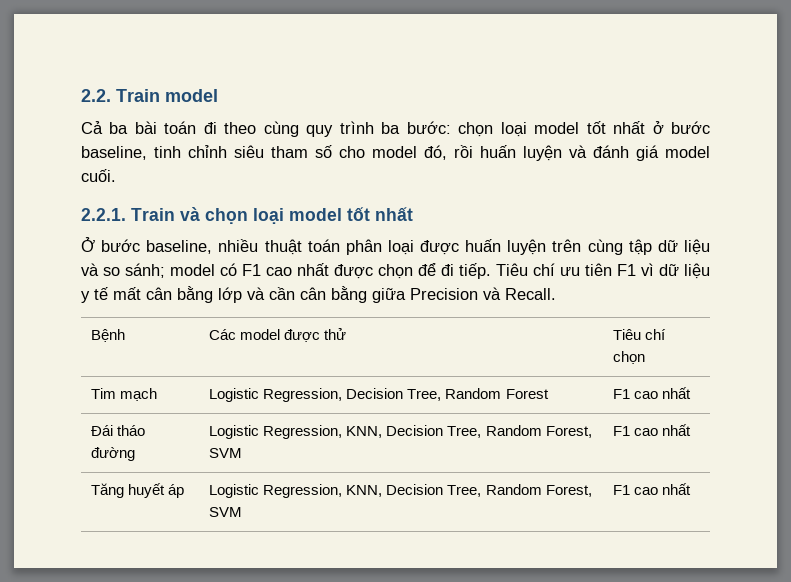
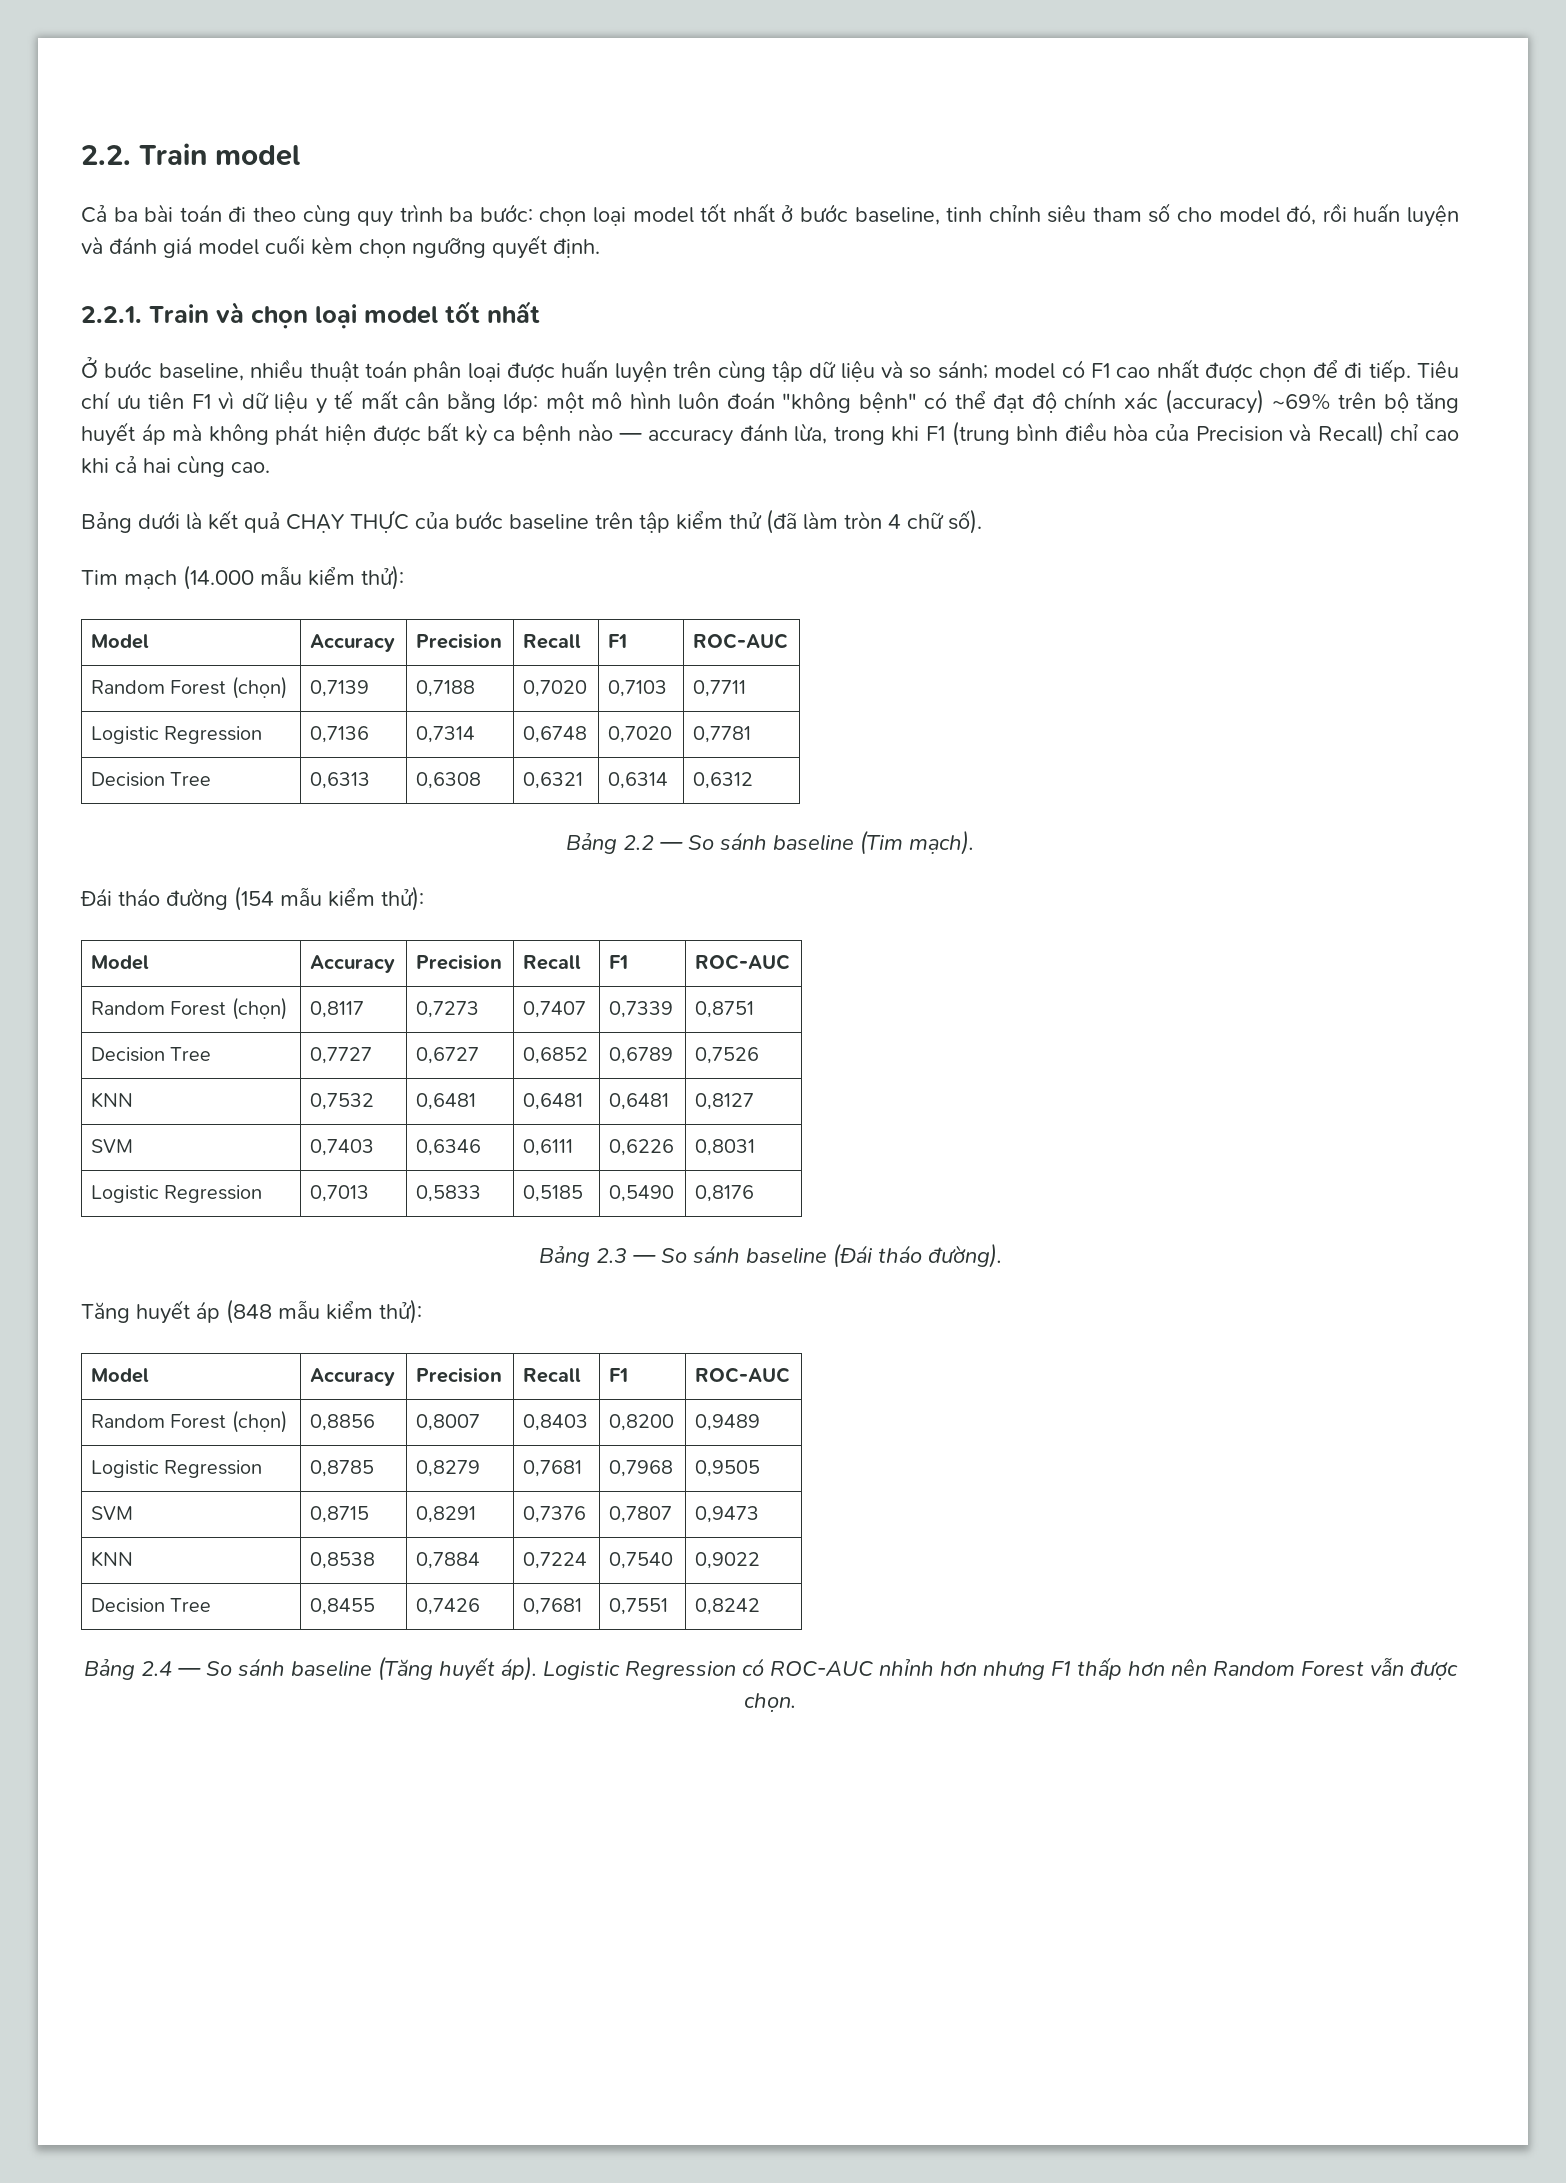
- Cả ba bài toán đi theo cùng quy trình ba bước: chọn loại model tốt nhất ở bước baseline, tinh chỉnh siêu tham số cho model đó, rồi huấn luyện và đánh giá model cuối.
+ Cả ba bài toán đi theo cùng quy trình ba bước: chọn loại model tốt nhất ở bước baseline, tinh chỉnh siêu tham số cho model đó, rồi huấn luyện và đánh giá model cuối kèm chọn ngưỡng quyết định.
- Tiêu chí ưu tiên F1 vì dữ liệu y tế mất cân bằng lớp và cần cân bằng giữa Precision và Recall.
- Bệnh | Các model được thử | Tiêu chí chọn
- Tim mạch | Logistic Regression, Decision Tree, Random Forest | F1 cao nhất
- Đái tháo đường | Logistic Regression, KNN, Decision Tree, Random Forest, SVM | F1 cao nhất
- Tăng huyết áp | Logistic Regression, KNN, Decision Tree, Random Forest, SVM | F1 cao nhất
+ Tiêu chí ưu tiên F1 vì dữ liệu y tế mất cân bằng lớp: một mô hình luôn đoán "không bệnh" có thể đạt độ chính xác (accuracy) ~69% trên bộ tăng huyết áp mà không phát hiện được bất kỳ ca bệnh nào — accuracy đánh lừa, trong khi F1 (trung bình điều hòa của Precision và Recall) chỉ cao khi cả hai cùng cao.
+ Bảng dưới là kết quả CHẠY THỰC của bước baseline trên tập kiểm thử (đã làm tròn 4 chữ số).
+ Tim mạch (14.000 mẫu kiểm thử):
+ Model | Accuracy | Precision | Recall | F1 | ROC-AUC
+ Random Forest (chọn) | 0,7139 | 0,7188 | 0,7020 | 0,7103 | 0,7711
+ Logistic Regression | 0,7136 | 0,7314 | 0,6748 | 0,7020 | 0,7781
+ Decision Tree | 0,6313 | 0,6308 | 0,6321 | 0,6314 | 0,6312
+ Bảng 2.2 — So sánh baseline (Tim mạch).
+ Đái tháo đường (154 mẫu kiểm thử):
+ Model | Accuracy | Precision | Recall | F1 | ROC-AUC
+ Random Forest (chọn) | 0,8117 | 0,7273 | 0,7407 | 0,7339 | 0,8751
+ Decision Tree | 0,7727 | 0,6727 | 0,6852 | 0,6789 | 0,7526
+ KNN | 0,7532 | 0,6481 | 0,6481 | 0,6481 | 0,8127
+ SVM | 0,7403 | 0,6346 | 0,6111 | 0,6226 | 0,8031
+ Logistic Regression | 0,7013 | 0,5833 | 0,5185 | 0,5490 | 0,8176
+ Bảng 2.3 — So sánh baseline (Đái tháo đường).
+ Tăng huyết áp (848 mẫu kiểm thử):
+ Model | Accuracy | Precision | Recall | F1 | ROC-AUC
+ Random Forest (chọn) | 0,8856 | 0,8007 | 0,8403 | 0,8200 | 0,9489
+ Logistic Regression | 0,8785 | 0,8279 | 0,7681 | 0,7968 | 0,9505
+ SVM | 0,8715 | 0,8291 | 0,7376 | 0,7807 | 0,9473
+ KNN | 0,8538 | 0,7884 | 0,7224 | 0,7540 | 0,9022
+ Decision Tree | 0,8455 | 0,7426 | 0,7681 | 0,7551 | 0,8242
+ Bảng 2.4 — So sánh baseline (Tăng huyết áp). Logistic Regression có ROC-AUC nhỉnh hơn nhưng F1 thấp hơn nên Random Forest vẫn được chọn.

